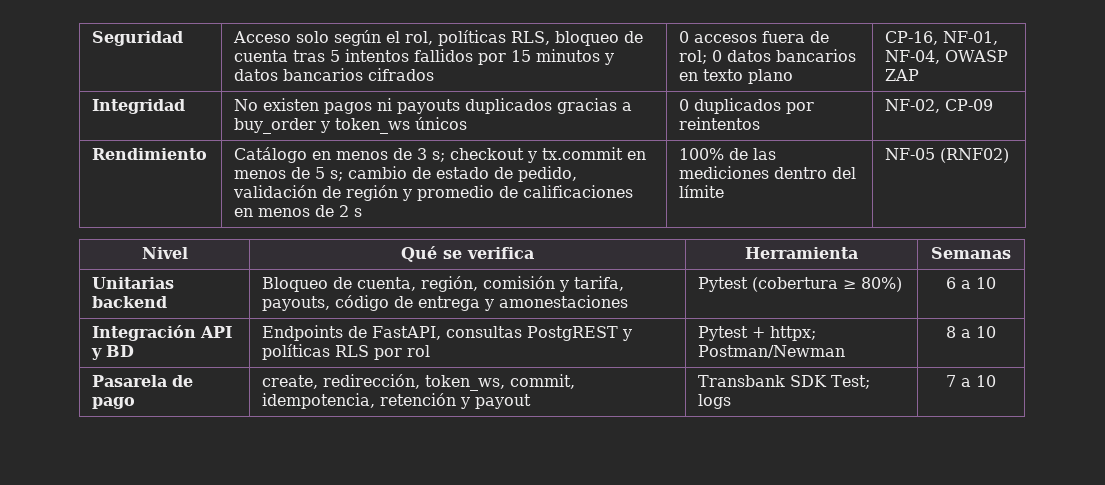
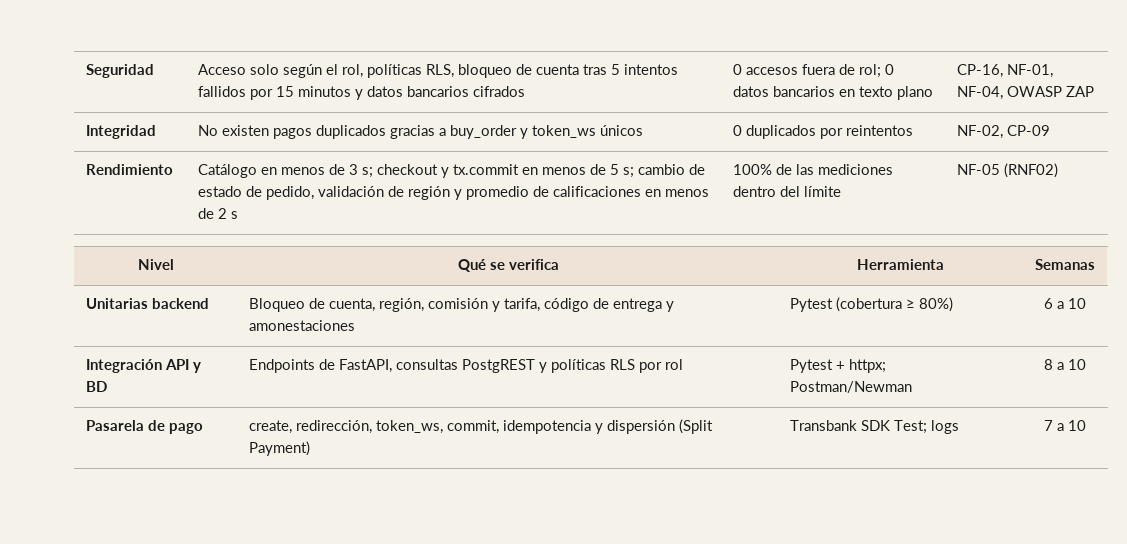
- Integridad | No existen pagos ni payouts duplicados gracias a buy_order y token_ws únicos | 0 duplicados por reintentos | NF-02, CP-09
+ Integridad | No existen pagos duplicados gracias a buy_order y token_ws únicos | 0 duplicados por reintentos | NF-02, CP-09
- Unitarias backend | Bloqueo de cuenta, región, comisión y tarifa, payouts, código de entrega y amonestaciones | Pytest (cobertura ≥ 80%) | 6 a 10
+ Unitarias backend | Bloqueo de cuenta, región, comisión y tarifa, código de entrega y amonestaciones | Pytest (cobertura ≥ 80%) | 6 a 10
- Pasarela de pago | create, redirección, token_ws, commit, idempotencia, retención y payout | Transbank SDK Test; logs | 7 a 10
+ Pasarela de pago | create, redirección, token_ws, commit, idempotencia y dispersión (Split Payment) | Transbank SDK Test; logs | 7 a 10

